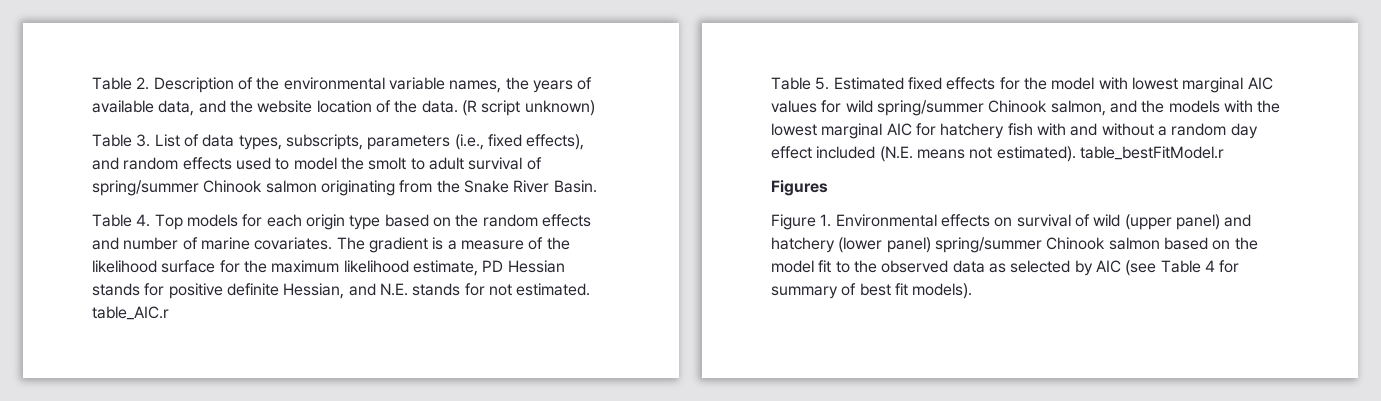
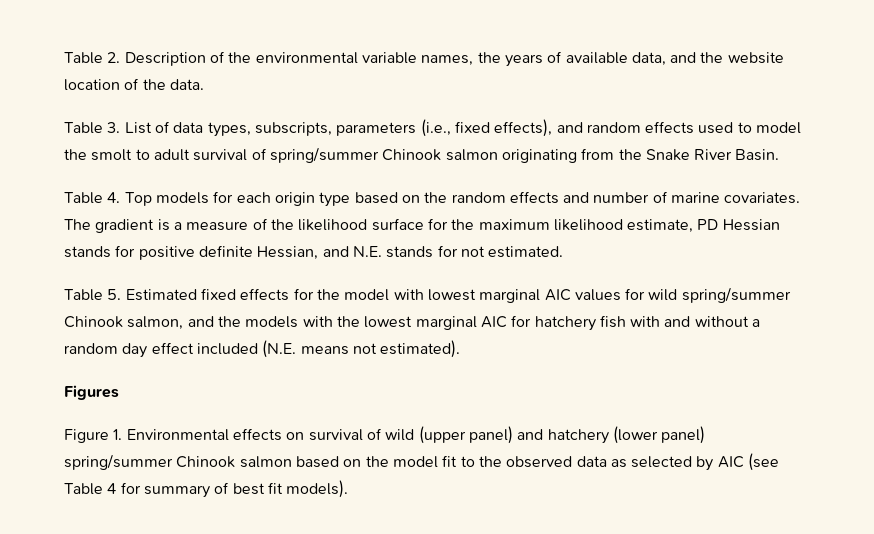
- (R script unknown)
- The gradient is a measure of the likelihood surface for the maximum likelihood estimate, PD Hessian stands for positive definite Hessian, and N.E. stands for not estimated. table_AIC.r
+ The gradient is a measure of the likelihood surface for the maximum likelihood estimate, PD Hessian stands for positive definite Hessian, and N.E. stands for not estimated.
- Table 5. Estimated fixed effects for the model with lowest marginal AIC values for wild spring/summer Chinook salmon, and the models with the lowest marginal AIC for hatchery fish with and without a random day effect included (N.E. means not estimated). table_bestFitModel.r
+ Table 5. Estimated fixed effects for the model with lowest marginal AIC values for wild spring/summer Chinook salmon, and the models with the lowest marginal AIC for hatchery fish with and without a random day effect included (N.E. means not estimated).

